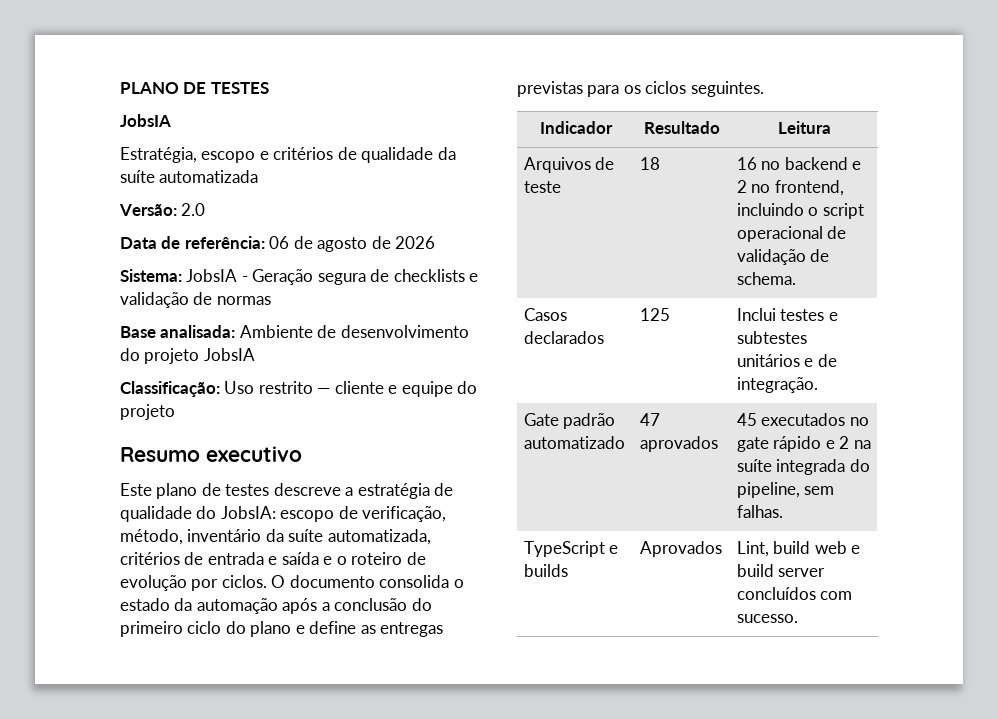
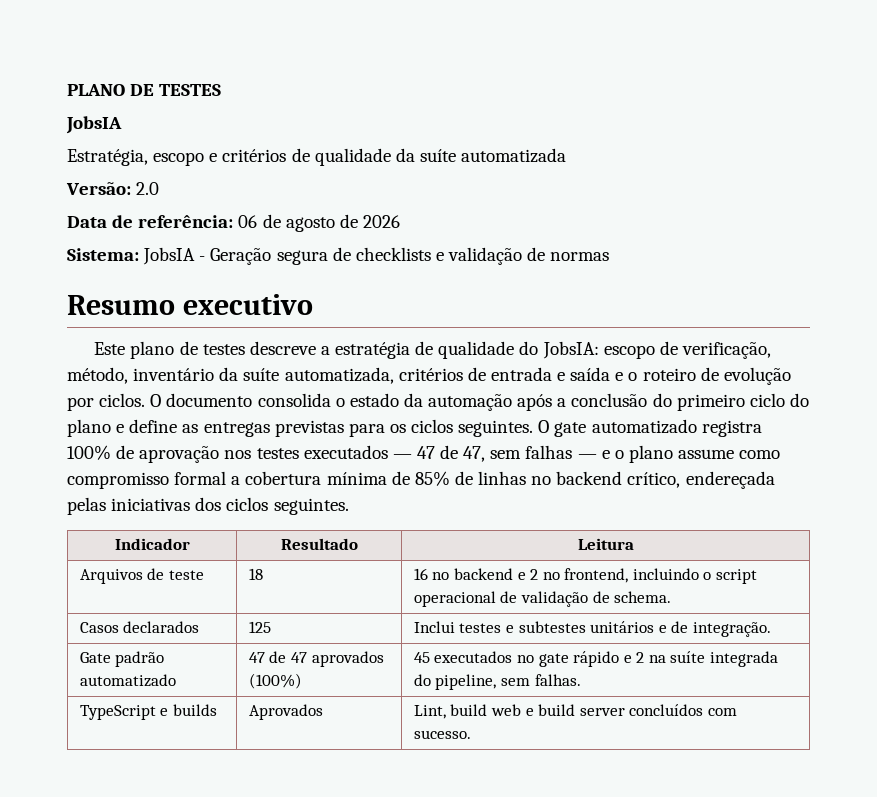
- Base analisada: Ambiente de desenvolvimento do projeto JobsIA
- Classificação: Uso restrito — cliente e equipe do projeto
+ O gate automatizado registra 100% de aprovação nos testes executados — 47 de 47, sem falhas — e o plano assume como compromisso formal a cobertura mínima de 85% de linhas no backend crítico, endereçada pelas iniciativas dos ciclos seguintes.
- Gate padrão automatizado | 47 aprovados | 45 executados no gate rápido e 2 na suíte integrada do pipeline, sem falhas.
+ Gate padrão automatizado | 47 de 47 aprovados (100%) | 45 executados no gate rápido e 2 na suíte integrada do pipeline, sem falhas.

